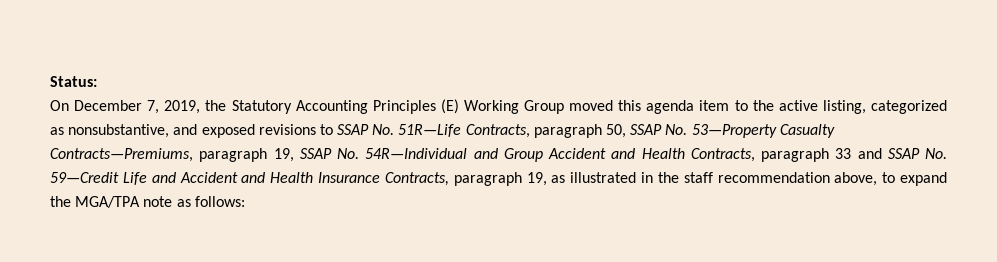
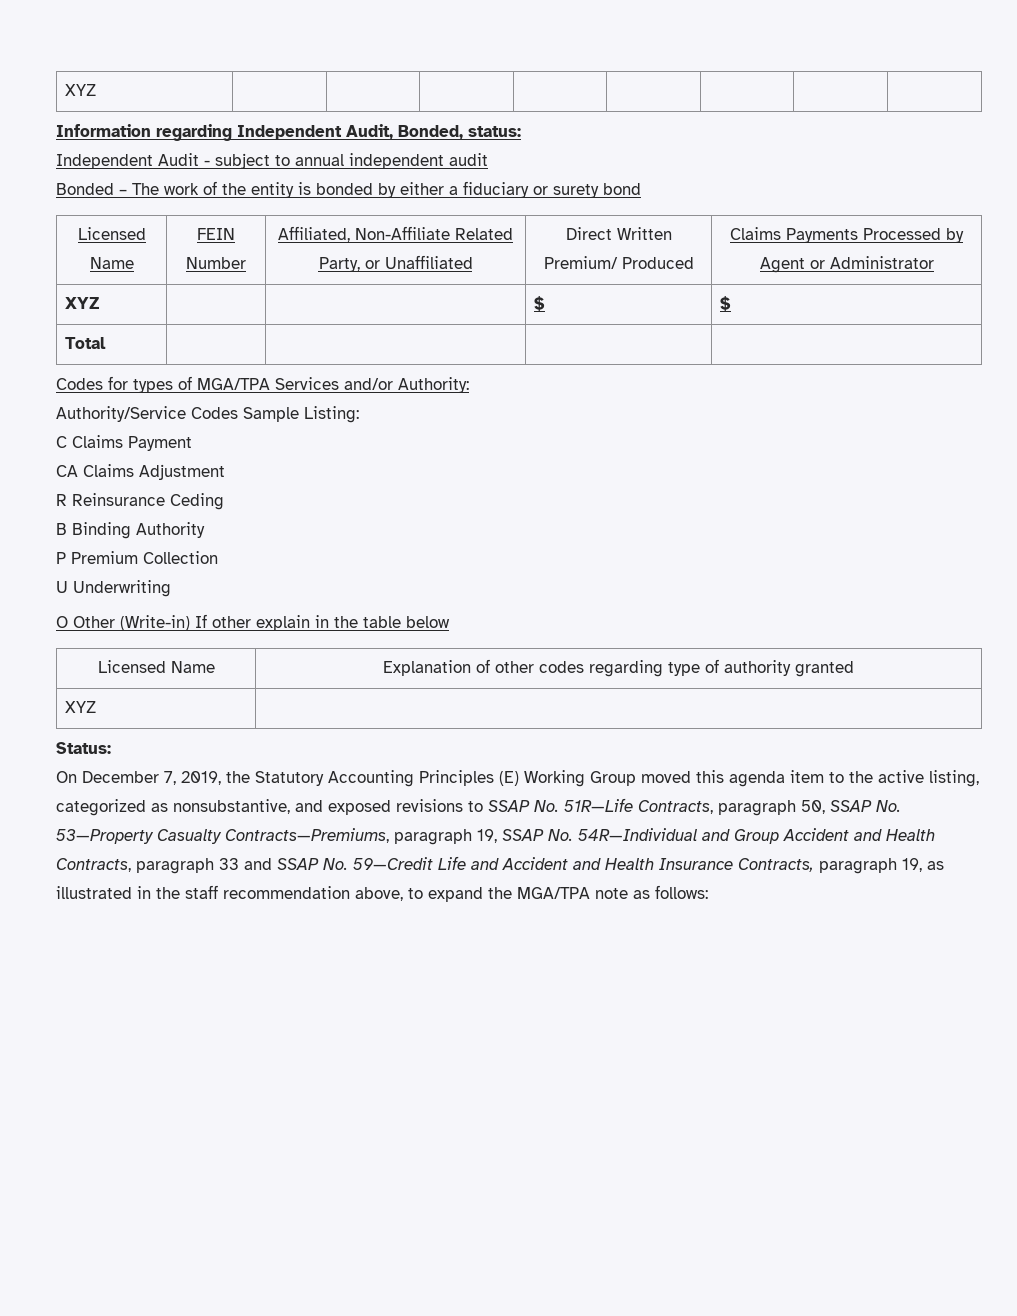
+ XYZ | | | | | | | |
+ Information regarding Independent Audit, Bonded, status:
+ Independent Audit - subject to annual independent audit
+ Bonded – The work of the entity is bonded by either a fiduciary or surety bond
+ Licensed Name | FEIN Number | Affiliated, Non-Affiliate Related Party, or Unaffiliated | Direct Written Premium/ Produced | Claims Payments Processed by Agent or Administrator
+ XYZ | | | $ | $
+ Total | | | |
+ Codes for types of MGA/TPA Services and/or Authority:
+ Authority/Service Codes Sample Listing:
+ C Claims Payment
+ CA Claims Adjustment
+ R Reinsurance Ceding
+ B Binding Authority
+ P Premium Collection
+ U Underwriting
+ O Other (Write-in) If other explain in the table below
+ Licensed Name | Explanation of other codes regarding type of authority granted
+ XYZ |

